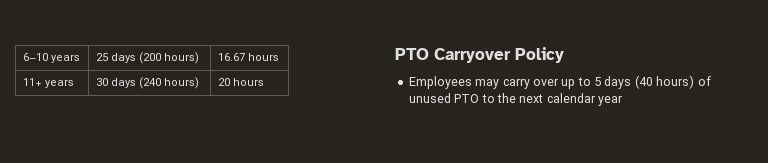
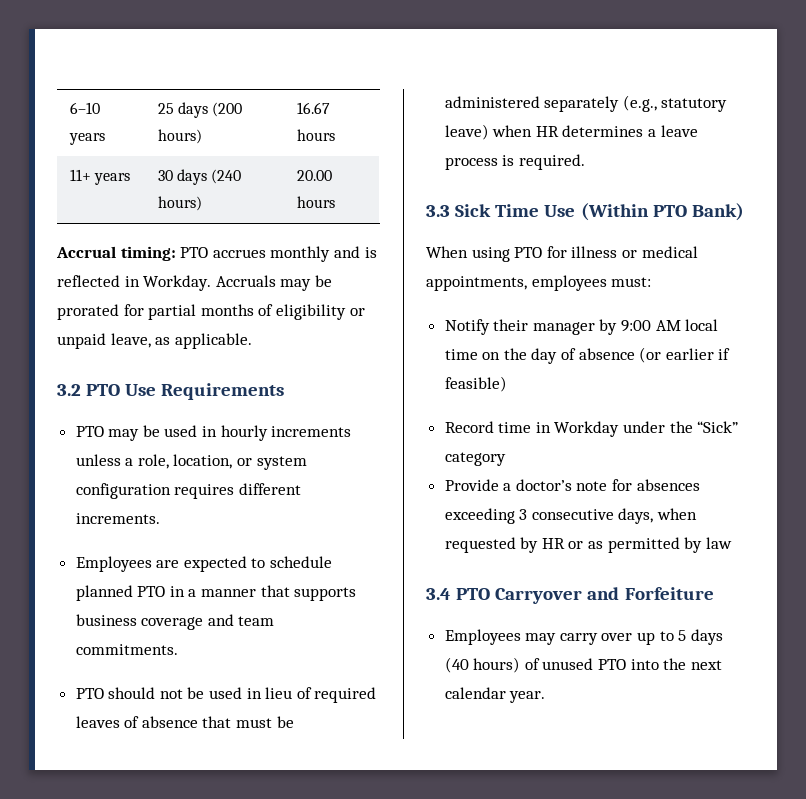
- 11+ years | 30 days (240 hours) | 20 hours
- PTO Carryover Policy
+ 11+ years | 30 days (240 hours) | 20.00 hours
+ Accrual timing: PTO accrues monthly and is reflected in Workday. Accruals may be prorated for partial months of eligibility or unpaid leave, as applicable.
+ 3.2 PTO Use Requirements
+ PTO may be used in hourly increments unless a role, location, or system configuration requires different increments.
+ Employees are expected to schedule planned PTO in a manner that supports business coverage and team commitments.
+ PTO should not be used in lieu of required leaves of absence that must be administered separately (e.g., statutory leave) when HR determines a leave process is required.
+ 3.3 Sick Time Use (Within PTO Bank)
+ When using PTO for illness or medical appointments, employees must:
+ Notify their manager by 9:00 AM local time on the day of absence (or earlier if feasible)
+ Record time in Workday under the “Sick” category
+ Provide a doctor’s note for absences exceeding 3 consecutive days, when requested by HR or as permitted by law
+ 3.4 PTO Carryover and Forfeiture
- Employees may carry over up to 5 days (40 hours) of unused PTO to the next calendar year
+ Employees may carry over up to 5 days (40 hours) of unused PTO into the next calendar year.

